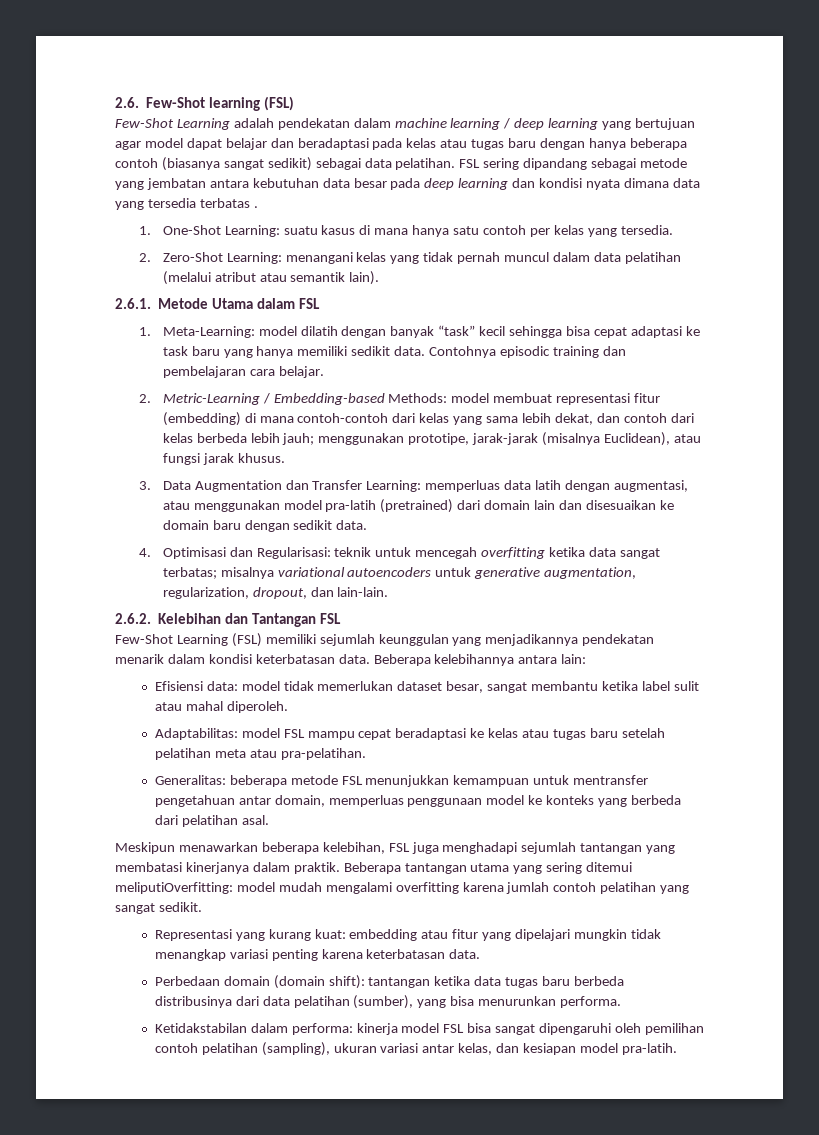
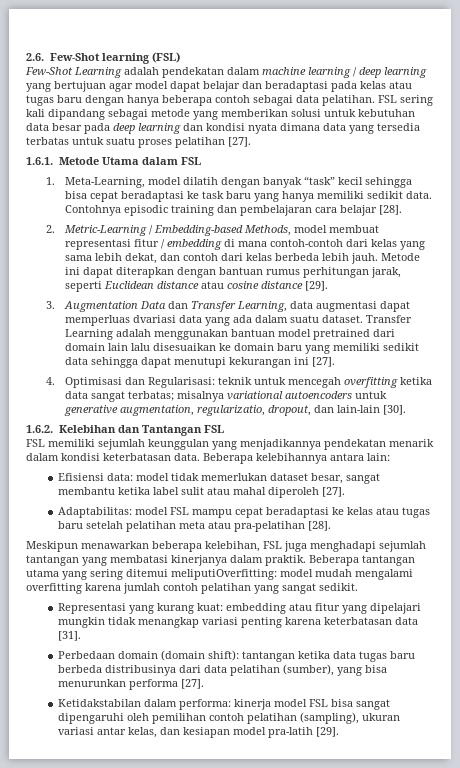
- Few-Shot Learning adalah pendekatan dalam machine learning / deep learning yang bertujuan agar model dapat belajar dan beradaptasi pada kelas atau tugas baru dengan hanya beberapa contoh (biasanya sangat sedikit) sebagai data pelatihan.
+ Few-Shot Learning adalah pendekatan dalam machine learning / deep learning yang bertujuan agar model dapat belajar dan beradaptasi pada kelas atau tugas baru dengan hanya beberapa contoh sebagai data pelatihan.
- FSL sering dipandang sebagai metode yang jembatan antara kebutuhan data besar pada deep learning dan kondisi nyata dimana data yang tersedia terbatas .
- 1. One-Shot Learning: suatu kasus di mana hanya satu contoh per kelas yang tersedia.
- 2. Zero-Shot Learning: menangani kelas yang tidak pernah muncul dalam data pelatihan (melalui atribut atau semantik lain).
- 2.6.1. Metode Utama dalam FSL
+ FSL sering kali dipandang sebagai metode yang memberikan solusi untuk kebutuhan data besar pada deep learning dan kondisi nyata dimana data yang tersedia terbatas untuk suatu proses pelatihan [27].
+ 1.6.1. Metode Utama dalam FSL
- 1. Meta-Learning: model dilatih dengan banyak “task” kecil sehingga bisa cepat adaptasi ke task baru yang hanya memiliki sedikit data.
+ 1. Meta-Learning, model dilatih dengan banyak “task” kecil sehingga bisa cepat beradaptasi ke task baru yang hanya memiliki sedikit data.
- Contohnya episodic training dan pembelajaran cara belajar.
+ Contohnya episodic training dan pembelajaran cara belajar [28].
- 2. Metric-Learning / Embedding-based Methods: model membuat representasi fitur (embedding) di mana contoh-contoh dari kelas yang sama lebih dekat, dan contoh dari kelas berbeda lebih jauh; menggunakan prototipe, jarak-jarak (misalnya Euclidean), atau fungsi jarak khusus.
- 3. Data Augmentation dan Transfer Learning: memperluas data latih dengan augmentasi, atau menggunakan model pra-latih (pretrained) dari domain lain dan disesuaikan ke domain baru dengan sedikit data.
+ 2. Metric-Learning / Embedding-based Methods, model membuat representasi fitur / embedding di mana contoh-contoh dari kelas yang sama lebih dekat, dan contoh dari kelas berbeda lebih jauh. Metode ini dapat diterapkan dengan bantuan rumus perhitungan jarak, seperti Euclidean distance atau cosine distance [29].
+ 3. Augmentation Data dan Transfer Learning, data augmentasi dapat memperluas dvariasi data yang ada dalam suatu dataset. Transfer Learning adalah menggunakan bantuan model pretrained dari domain lain lalu disesuaikan ke domain baru yang memiliki sedikit data sehingga dapat menutupi kekurangan ini [27].
- 4. Optimisasi dan Regularisasi: teknik untuk mencegah overfitting ketika data sangat terbatas; misalnya variational autoencoders untuk generative augmentation, regularization, dropout, dan lain-lain.
- 2.6.2. Kelebihan dan Tantangan FSL
+ 4. Optimisasi dan Regularisasi: teknik untuk mencegah overfitting ketika data sangat terbatas; misalnya variational autoencoders untuk generative augmentation, regularizatio, dropout, dan lain-lain [30].
+ 1.6.2. Kelebihan dan Tantangan FSL
- Few-Shot Learning (FSL) memiliki sejumlah keunggulan yang menjadikannya pendekatan menarik dalam kondisi keterbatasan data.
+ FSL memiliki sejumlah keunggulan yang menjadikannya pendekatan menarik dalam kondisi keterbatasan data.
- Efisiensi data: model tidak memerlukan dataset besar, sangat membantu ketika label sulit atau mahal diperoleh.
+ Efisiensi data: model tidak memerlukan dataset besar, sangat membantu ketika label sulit atau mahal diperoleh [27].
- Adaptabilitas: model FSL mampu cepat beradaptasi ke kelas atau tugas baru setelah pelatihan meta atau pra-pelatihan.
- Generalitas: beberapa metode FSL menunjukkan kemampuan untuk mentransfer pengetahuan antar domain, memperluas penggunaan model ke konteks yang berbeda dari pelatihan asal.
+ Adaptabilitas: model FSL mampu cepat beradaptasi ke kelas atau tugas baru setelah pelatihan meta atau pra-pelatihan [28].
- Representasi yang kurang kuat: embedding atau fitur yang dipelajari mungkin tidak menangkap variasi penting karena keterbatasan data.
+ Representasi yang kurang kuat: embedding atau fitur yang dipelajari mungkin tidak menangkap variasi penting karena keterbatasan data [31].
- Perbedaan domain (domain shift): tantangan ketika data tugas baru berbeda distribusinya dari data pelatihan (sumber), yang bisa menurunkan performa.
+ Perbedaan domain (domain shift): tantangan ketika data tugas baru berbeda distribusinya dari data pelatihan (sumber), yang bisa menurunkan performa [27].
- Ketidakstabilan dalam performa: kinerja model FSL bisa sangat dipengaruhi oleh pemilihan contoh pelatihan (sampling), ukuran variasi antar kelas, dan kesiapan model pra-latih.
+ Ketidakstabilan dalam performa: kinerja model FSL bisa sangat dipengaruhi oleh pemilihan contoh pelatihan (sampling), ukuran variasi antar kelas, dan kesiapan model pra-latih [29].

